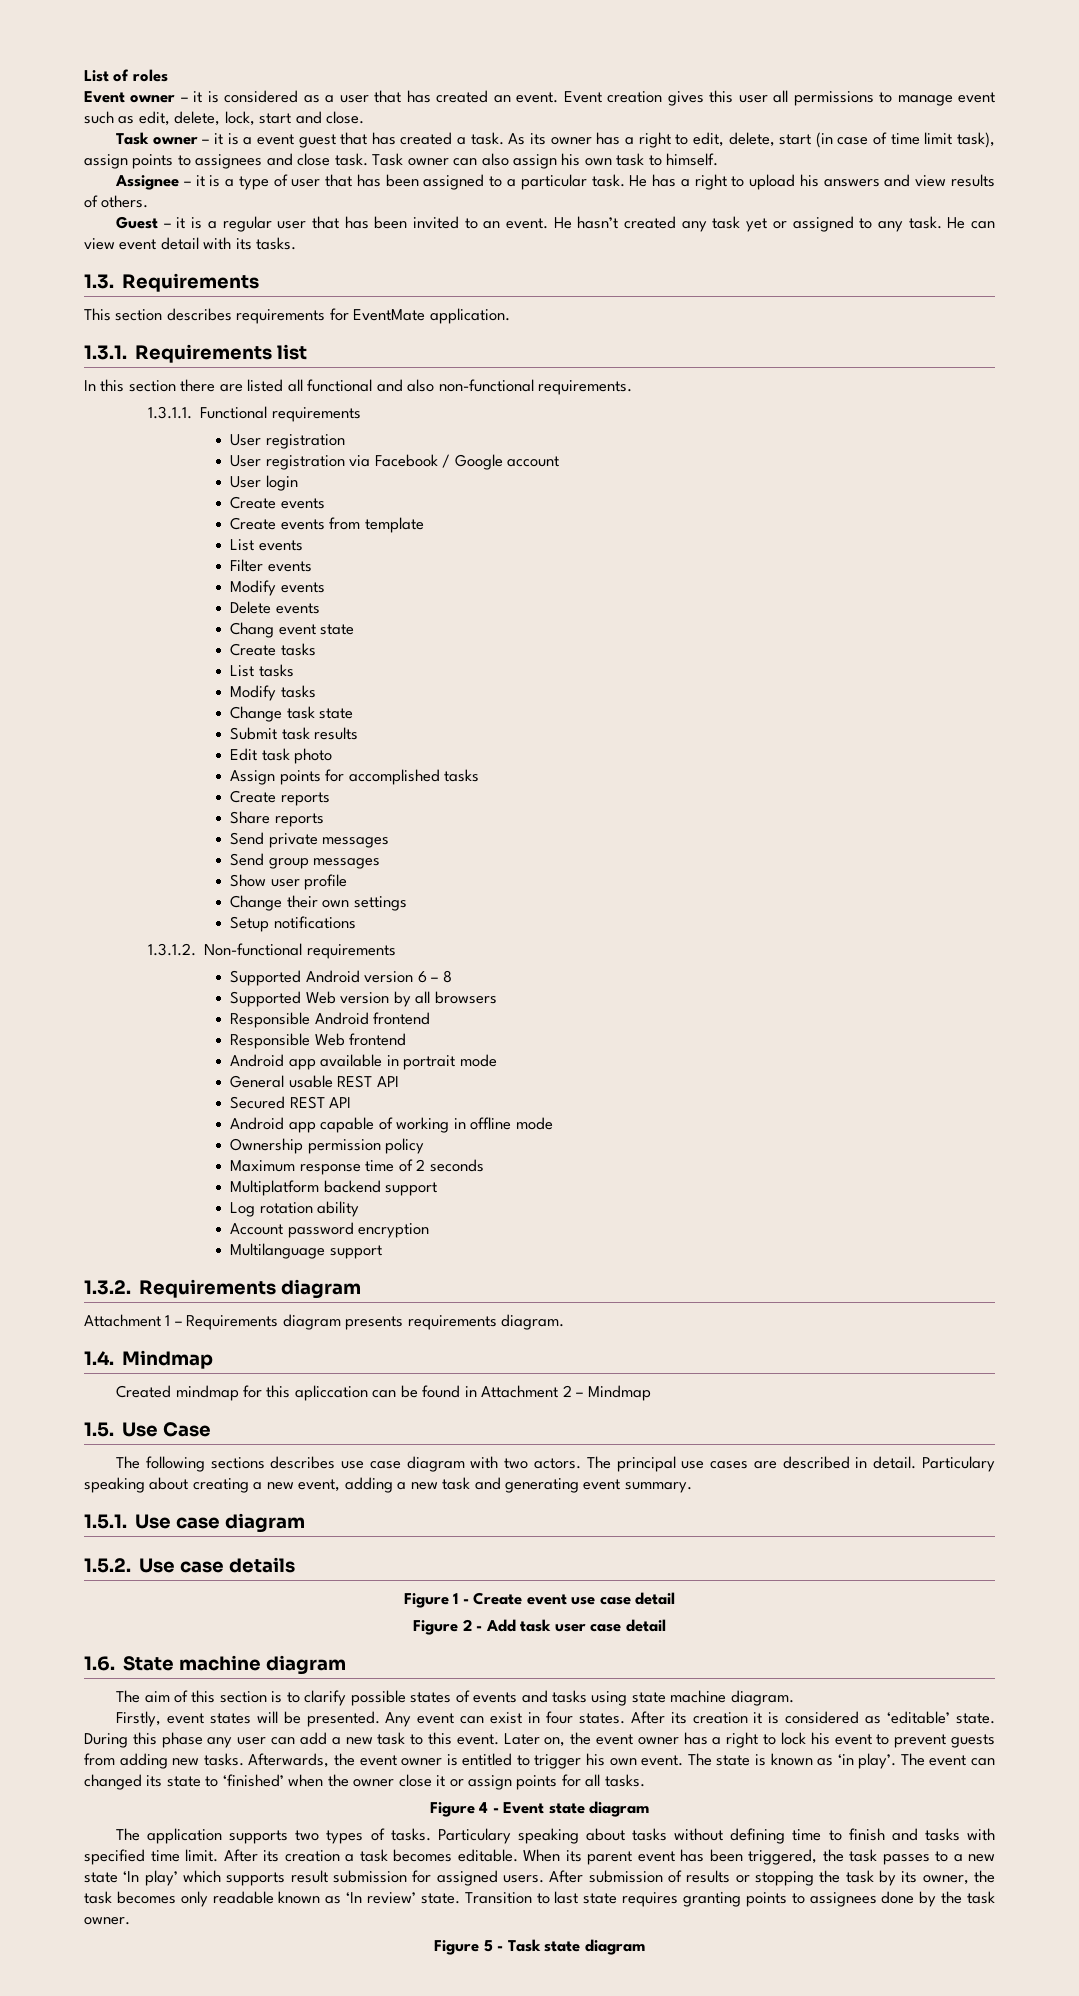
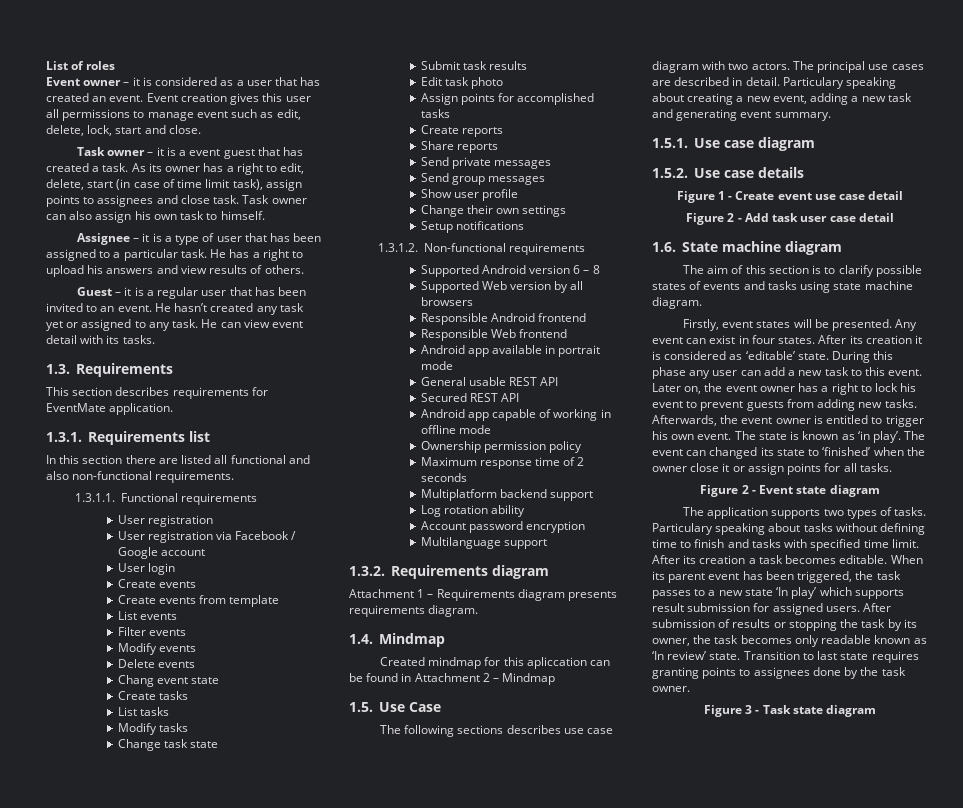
- Figure 4 - Event state diagram
+ Figure 2 - Event state diagram
- Figure 5 - Task state diagram
+ Figure 3 - Task state diagram

